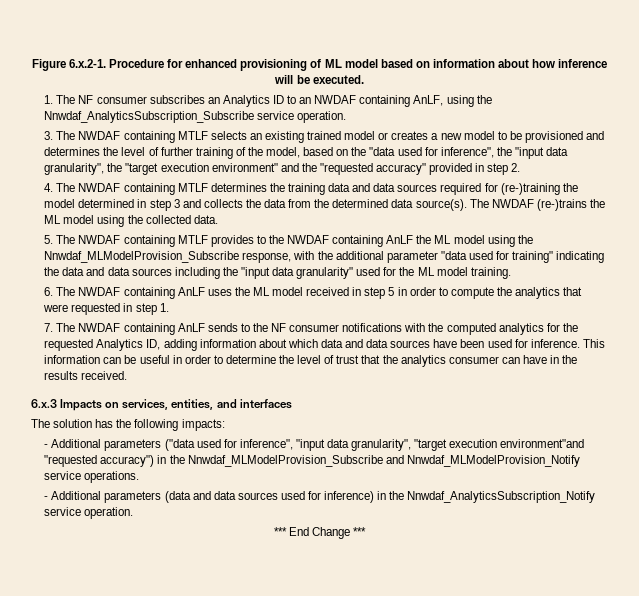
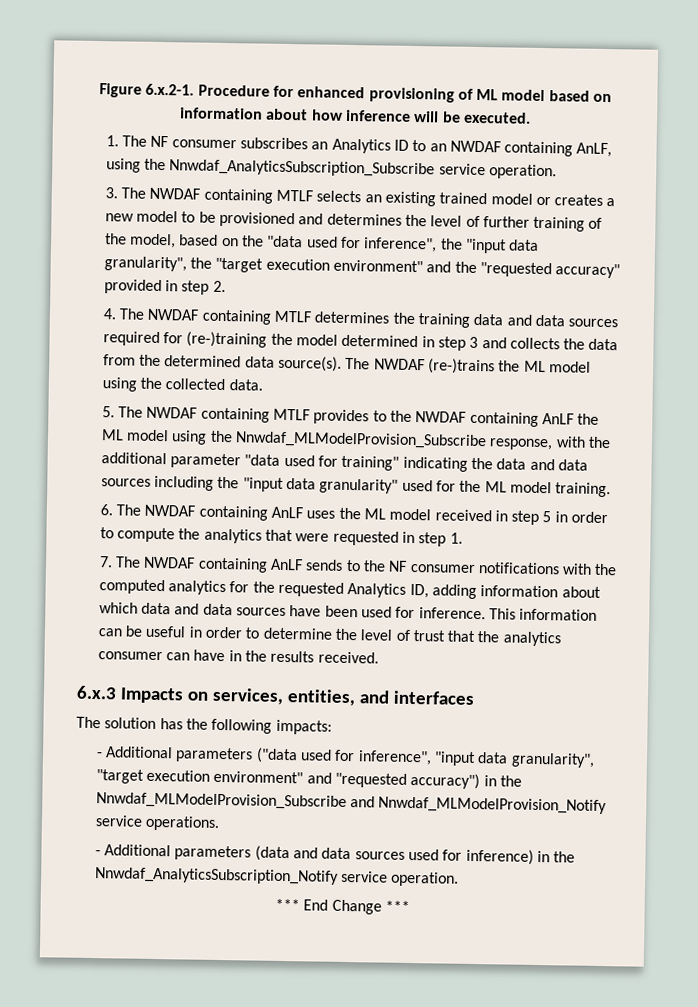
- - Additional parameters ("data used for inference", "input data granularity", "target execution environment"and "requested accuracy") in the Nnwdaf_MLModelProvision_Subscribe and Nnwdaf_MLModelProvision_Notify service operations.
+ - Additional parameters ("data used for inference", "input data granularity", "target execution environment" and "requested accuracy") in the Nnwdaf_MLModelProvision_Subscribe and Nnwdaf_MLModelProvision_Notify service operations.

